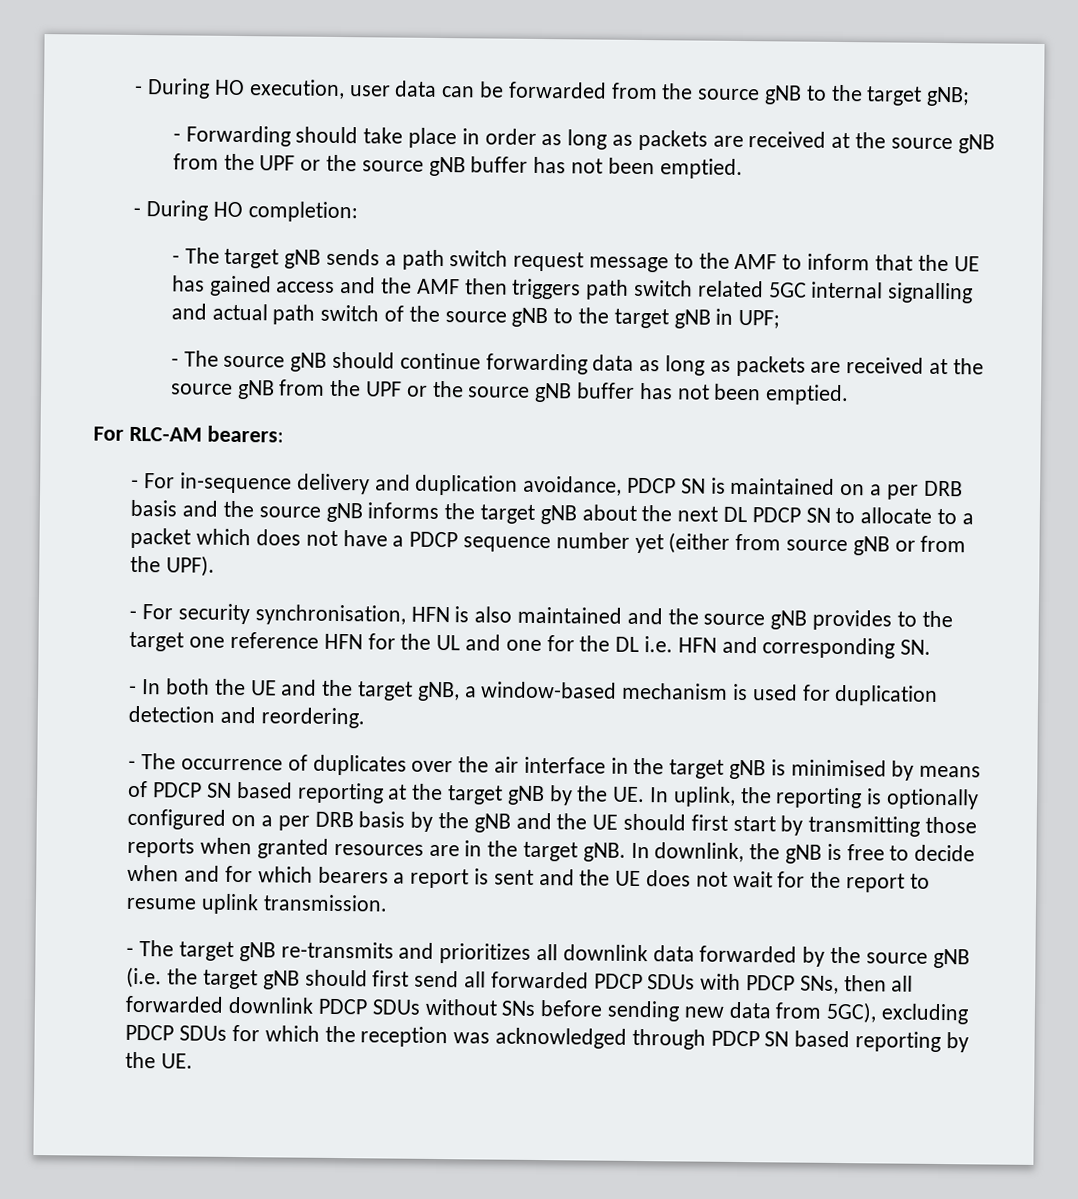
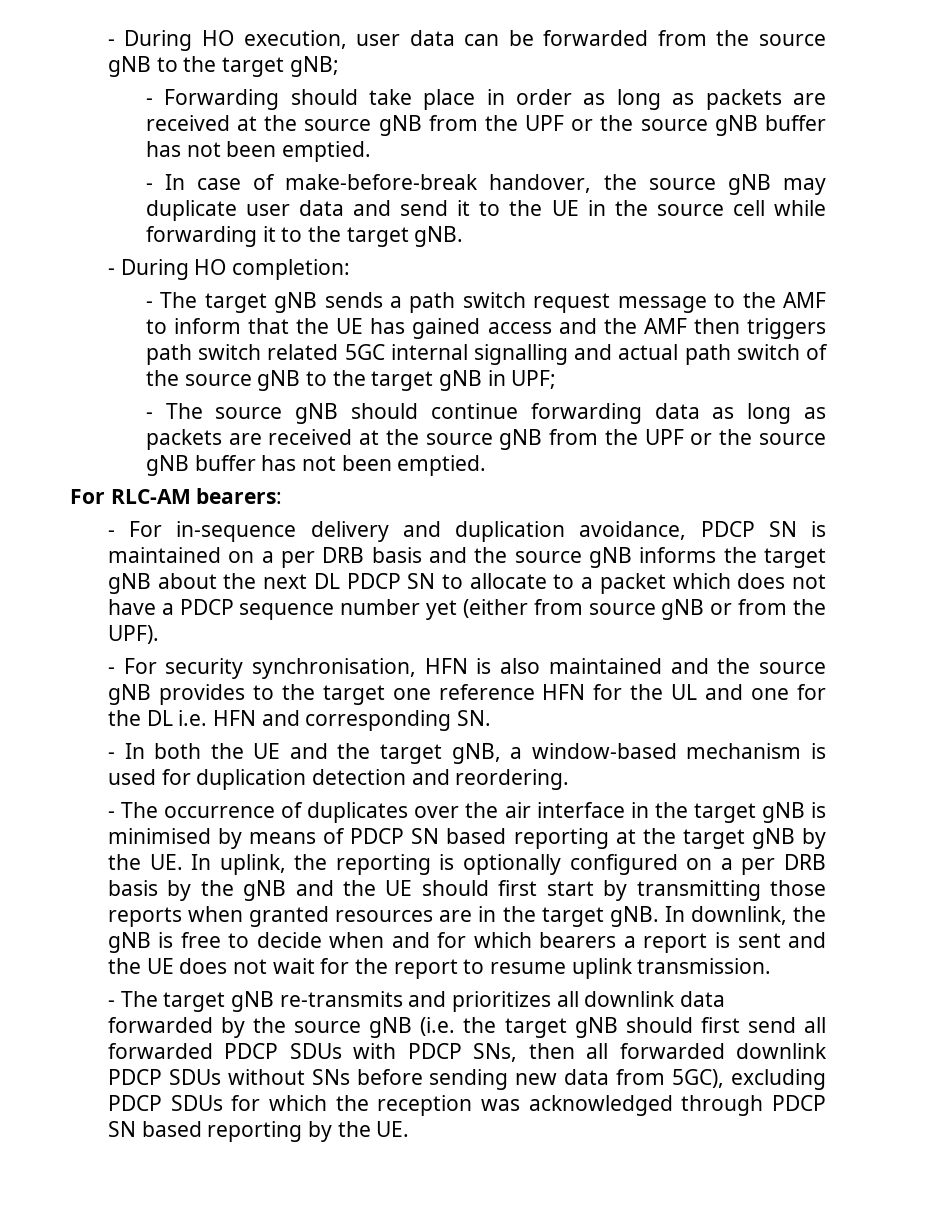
+ - In case of make-before-break handover, the source gNB may duplicate user data and send it to the UE in the source cell while forwarding it to the target gNB.

